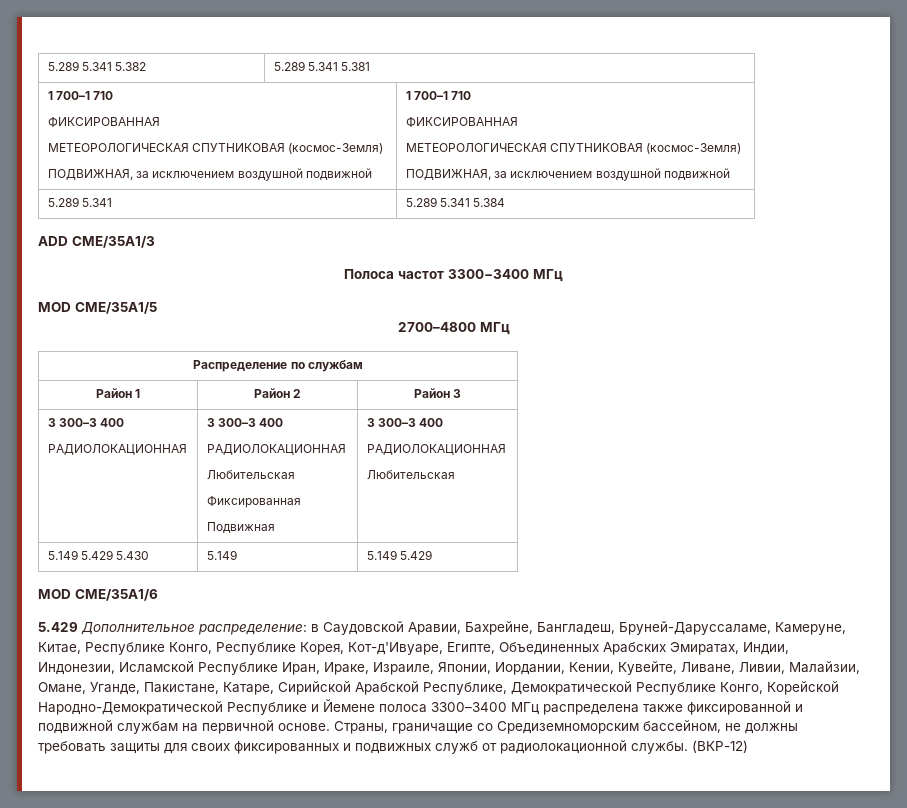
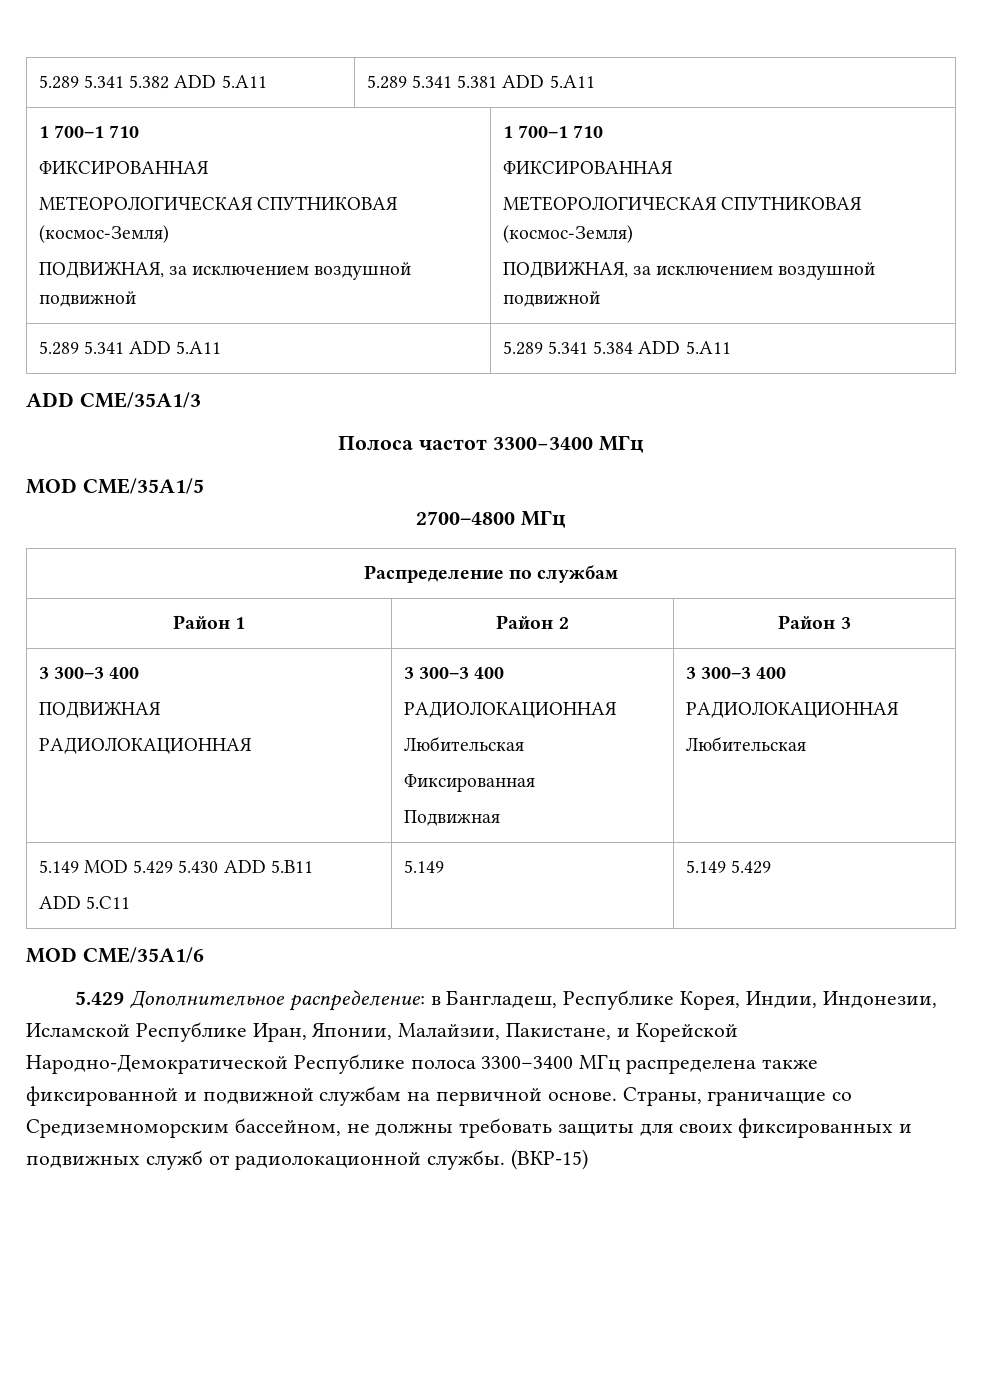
- 5.289 5.341 5.382 | 5.289 5.341 5.381
+ 5.289 5.341 5.382 ADD 5.A11 | 5.289 5.341 5.381 ADD 5.A11
- 5.289 5.341 | 5.289 5.341 5.384
+ 5.289 5.341 ADD 5.A11 | 5.289 5.341 5.384 ADD 5.A11
  Район 1 | Район 2 | Район 3
  3 300–3 400
+ ПОДВИЖНАЯ
- 5.149 5.429 5.430 | 5.149 | 5.149 5.429
+ 5.149 MOD 5.429 5.430 ADD 5.B11
+ ADD 5.C11 | 5.149 | 5.149 5.429
- 5.429 Дополнительное распределение: в Саудовской Аравии, Бахрейне, Бангладеш, Бруней-Даруссаламе, Камеруне, Китае, Республике Конго, Республике Корея, Кот-д'Ивуаре, Египте, Объединенных Арабских Эмиратах, Индии, Индонезии, Исламской Республике Иран, Ираке, Израиле, Японии, Иордании, Кении, Кувейте, Ливане, Ливии, Малайзии, Омане, Уганде, Пакистане, Катаре, Сирийской Арабской Республике, Демократической Республике Конго, Корейской Народно-Демократической Республике и Йемене полоса 3300–3400 МГц распределена также фиксированной и подвижной службам на первичной основе.
+ 5.429 Дополнительное распределение: в Бангладеш, Республике Корея, Индии, Индонезии, Исламской Республике Иран, Японии, Малайзии, Пакистане, и Корейской Народно-Демократической Республике полоса 3300–3400 МГц распределена также фиксированной и подвижной службам на первичной основе.
- (ВКР-12)
+ (ВКР-15)

